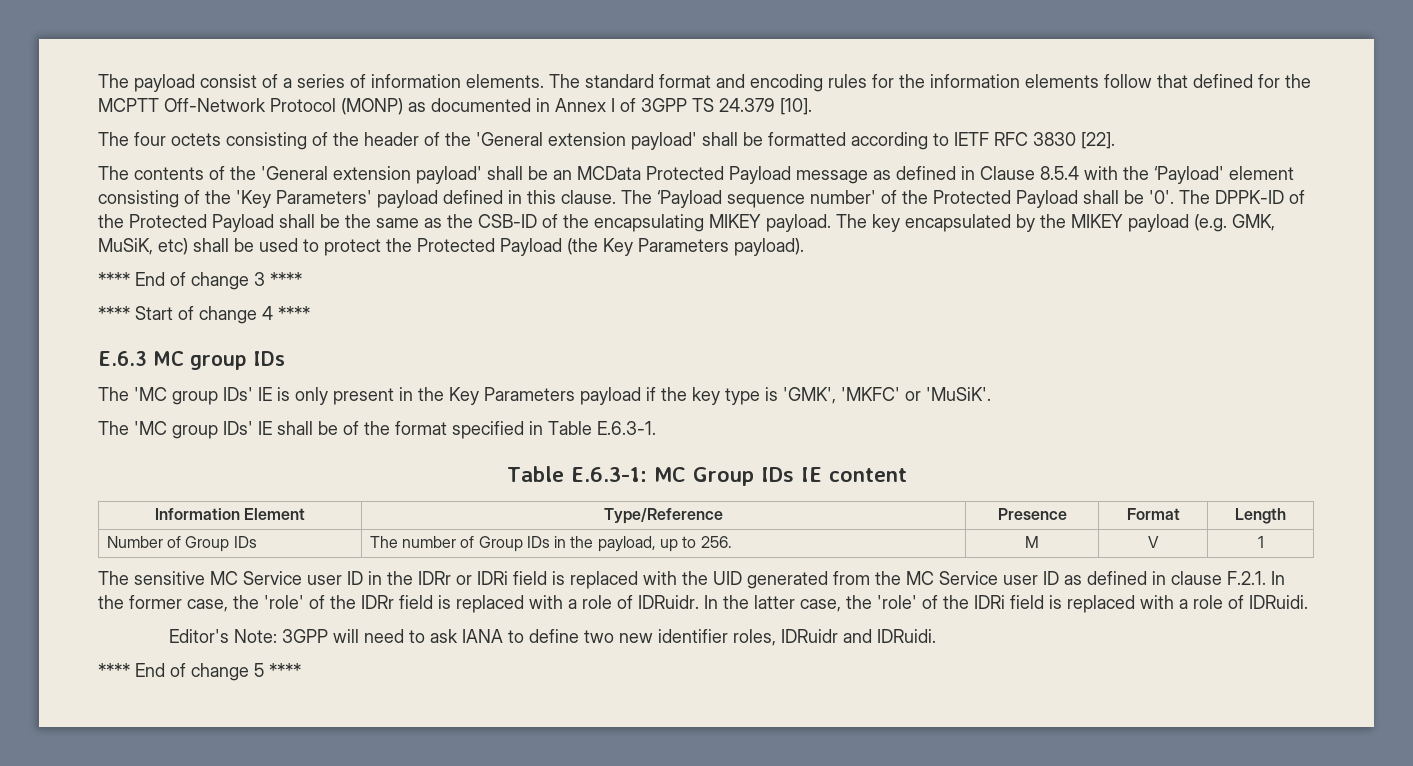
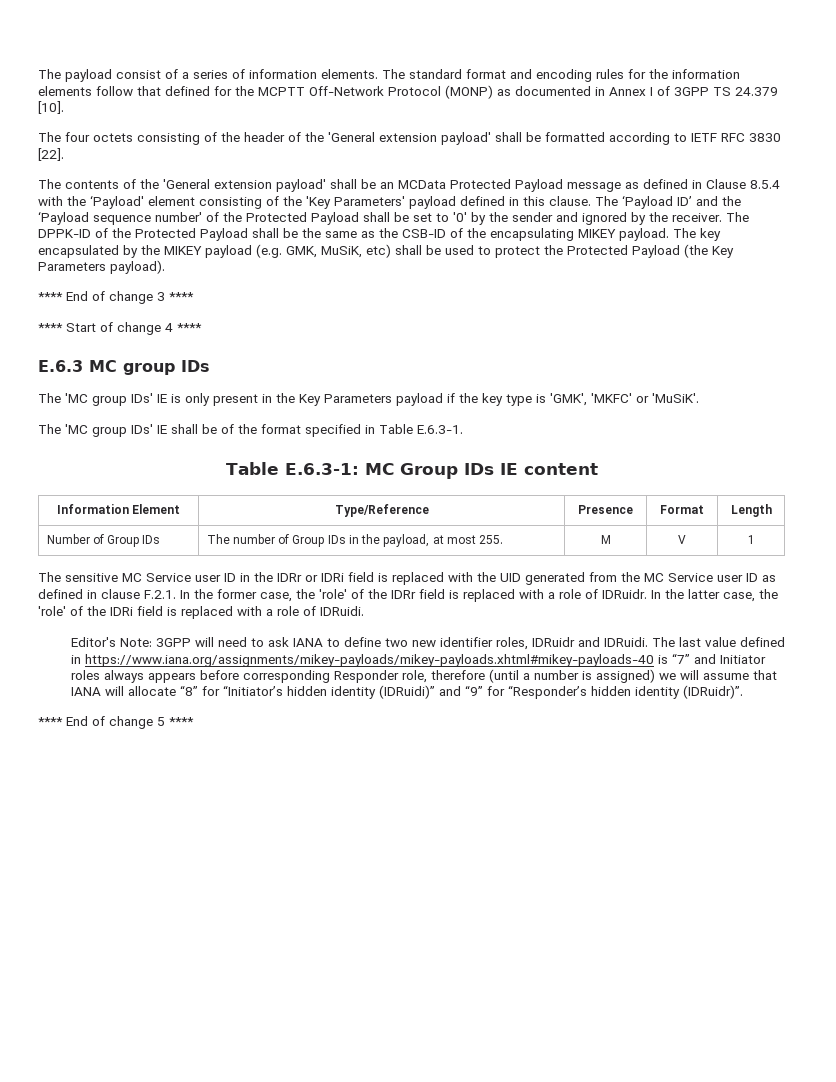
- The ‘Payload sequence number' of the Protected Payload shall be '0'.
+ The ‘Payload ID’ and the ‘Payload sequence number' of the Protected Payload shall be set to '0' by the sender and ignored by the receiver.
- Number of Group IDs | The number of Group IDs in the payload, up to 256. | M | V | 1
+ Number of Group IDs | The number of Group IDs in the payload, at most 255. | M | V | 1
+ The last value defined in https://www.iana.org/assignments/mikey-payloads/mikey-payloads.xhtml#mikey-payloads-40 is “7” and Initiator roles always appears before corresponding Responder role, therefore (until a number is assigned) we will assume that IANA will allocate “8” for “Initiator’s hidden identity (IDRuidi)” and “9” for “Responder’s hidden identity (IDRuidr)”.

